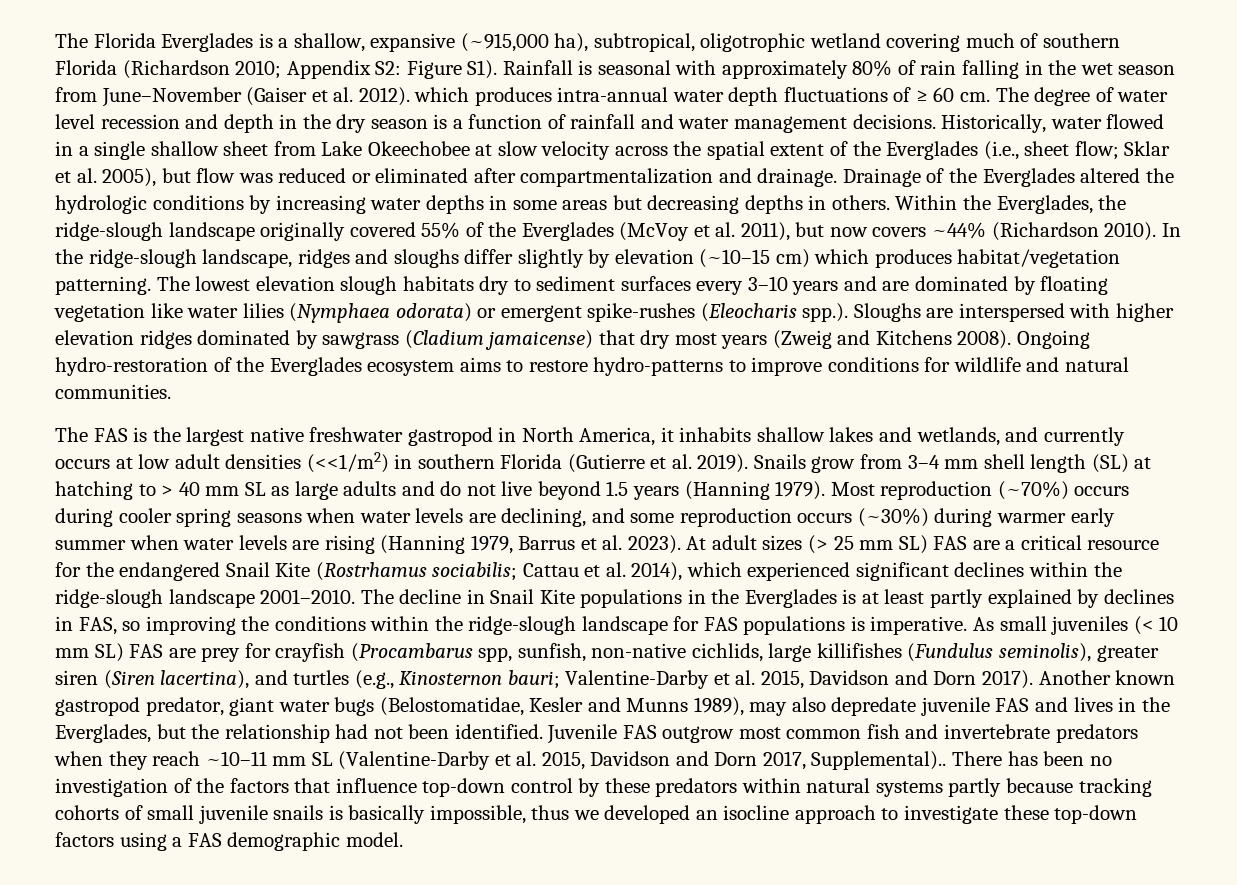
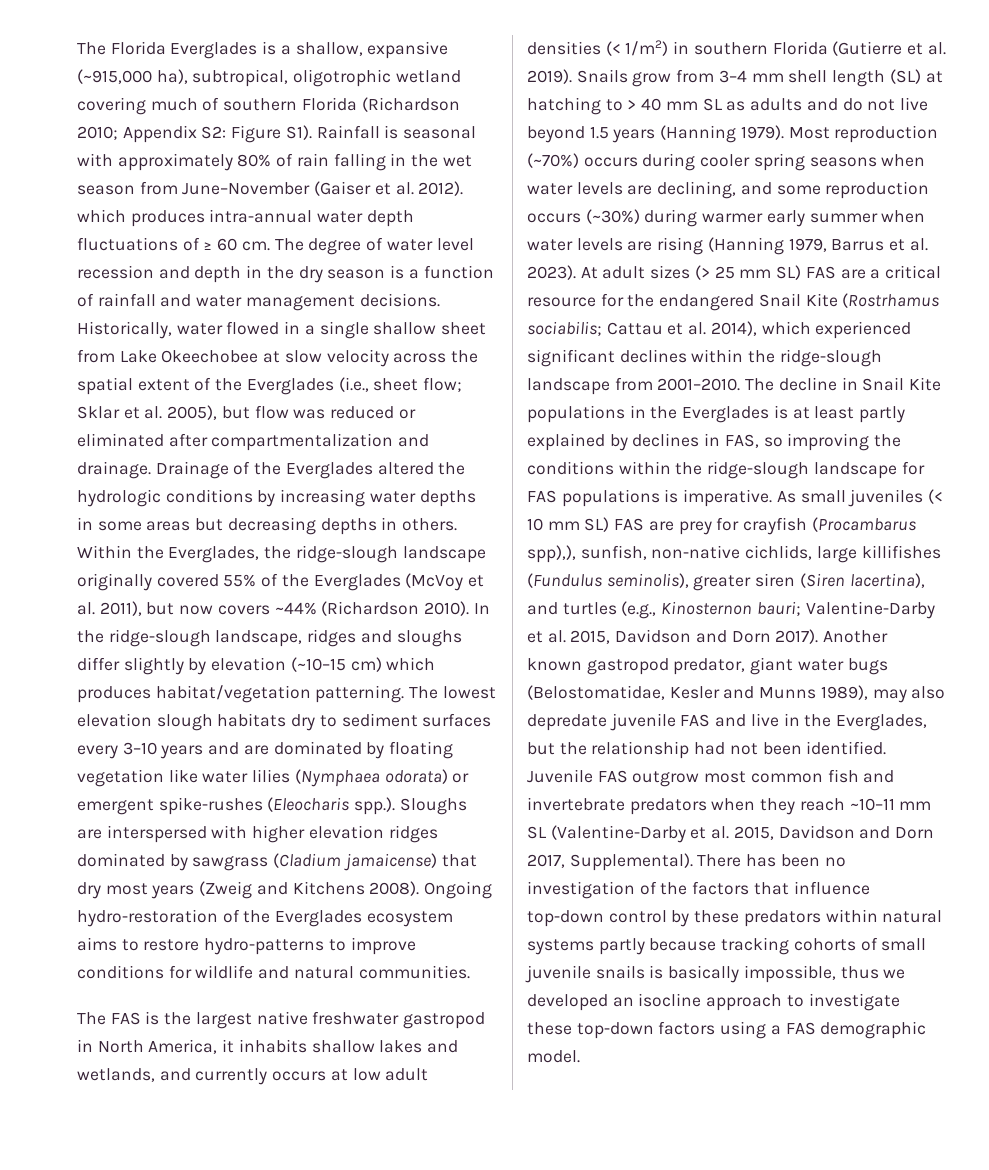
- The FAS is the largest native freshwater gastropod in North America, it inhabits shallow lakes and wetlands, and currently occurs at low adult densities (<<1/m2) in southern Florida (Gutierre et al. 2019).
+ The FAS is the largest native freshwater gastropod in North America, it inhabits shallow lakes and wetlands, and currently occurs at low adult densities (< 1/m2) in southern Florida (Gutierre et al. 2019).
- Snails grow from 3–4 mm shell length (SL) at hatching to > 40 mm SL as large adults and do not live beyond 1.5 years (Hanning 1979).
+ Snails grow from 3–4 mm shell length (SL) at hatching to > 40 mm SL as adults and do not live beyond 1.5 years (Hanning 1979).
- At adult sizes (> 25 mm SL) FAS are a critical resource for the endangered Snail Kite (Rostrhamus sociabilis; Cattau et al. 2014), which experienced significant declines within the ridge-slough landscape 2001–2010.
+ At adult sizes (> 25 mm SL) FAS are a critical resource for the endangered Snail Kite (Rostrhamus sociabilis; Cattau et al. 2014), which experienced significant declines within the ridge-slough landscape from 2001–2010.
- As small juveniles (< 10 mm SL) FAS are prey for crayfish (Procambarus spp, sunfish, non-native cichlids, large killifishes (Fundulus seminolis), greater siren (Siren lacertina), and turtles (e.g., Kinosternon bauri; Valentine-Darby et al. 2015, Davidson and Dorn 2017).
+ As small juveniles (< 10 mm SL) FAS are prey for crayfish (Procambarus spp),), sunfish, non-native cichlids, large killifishes (Fundulus seminolis), greater siren (Siren lacertina), and turtles (e.g., Kinosternon bauri; Valentine-Darby et al. 2015, Davidson and Dorn 2017).
- Another known gastropod predator, giant water bugs (Belostomatidae, Kesler and Munns 1989), may also depredate juvenile FAS and lives in the Everglades, but the relationship had not been identified.
+ Another known gastropod predator, giant water bugs (Belostomatidae, Kesler and Munns 1989), may also depredate juvenile FAS and live in the Everglades, but the relationship had not been identified.
- Juvenile FAS outgrow most common fish and invertebrate predators when they reach ~10–11 mm SL (Valentine-Darby et al. 2015, Davidson and Dorn 2017, Supplemental)..
+ Juvenile FAS outgrow most common fish and invertebrate predators when they reach ~10–11 mm SL (Valentine-Darby et al. 2015, Davidson and Dorn 2017, Supplemental).

